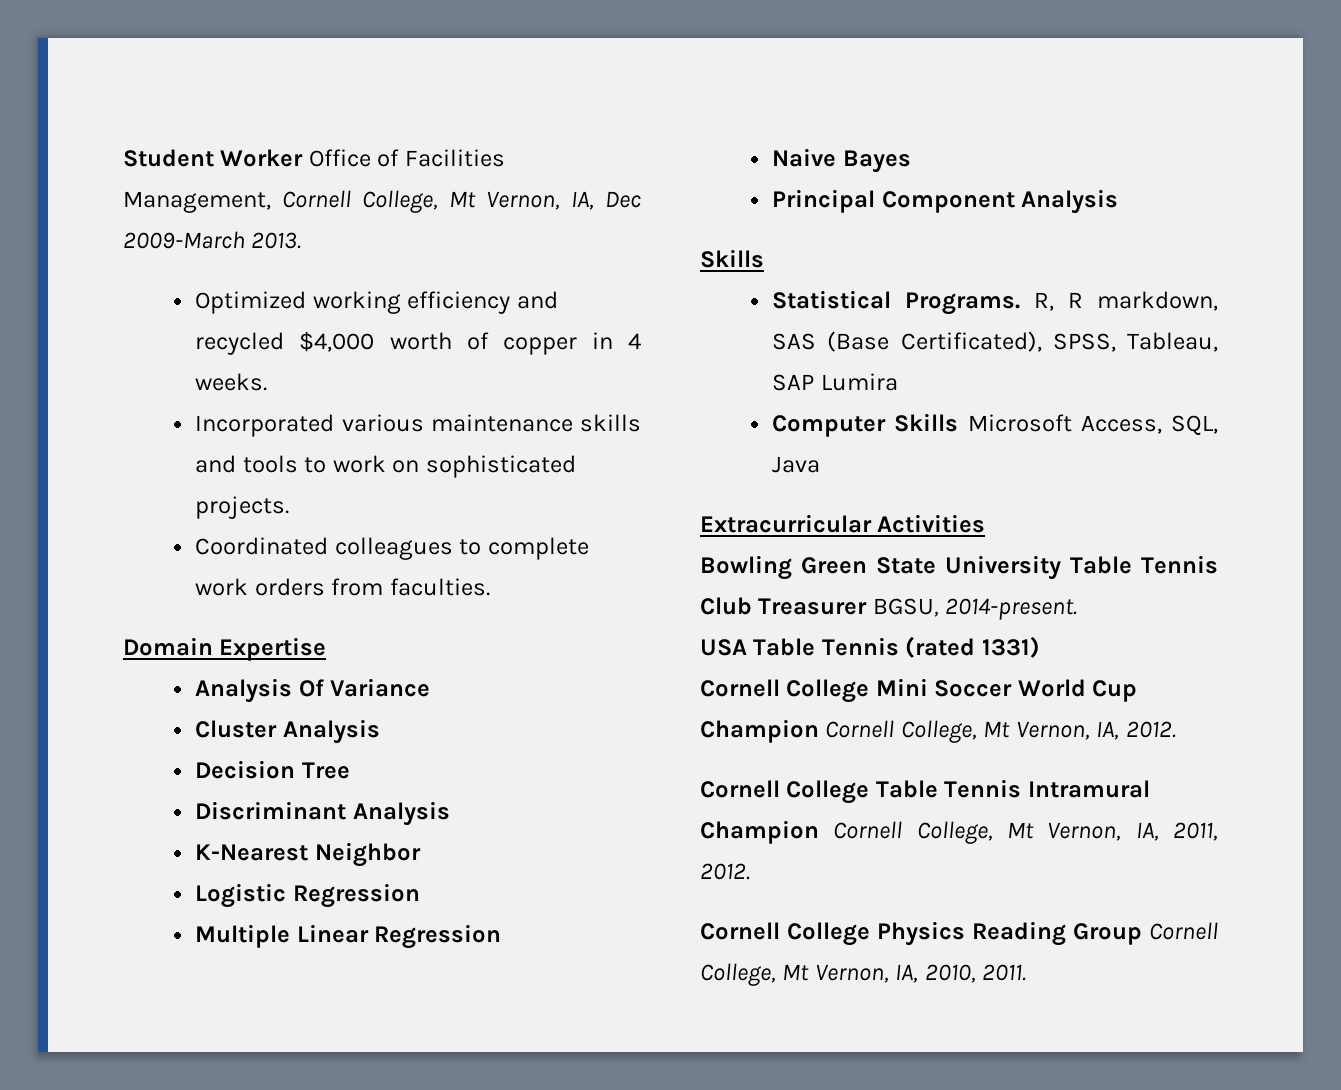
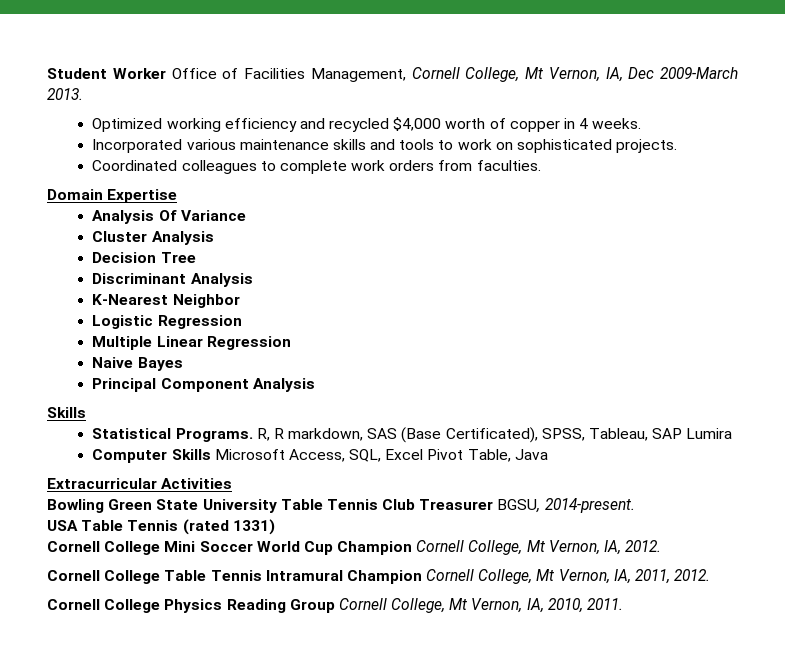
- Computer Skills Microsoft Access, SQL, Java
+ Computer Skills Microsoft Access, SQL, Excel Pivot Table, Java

